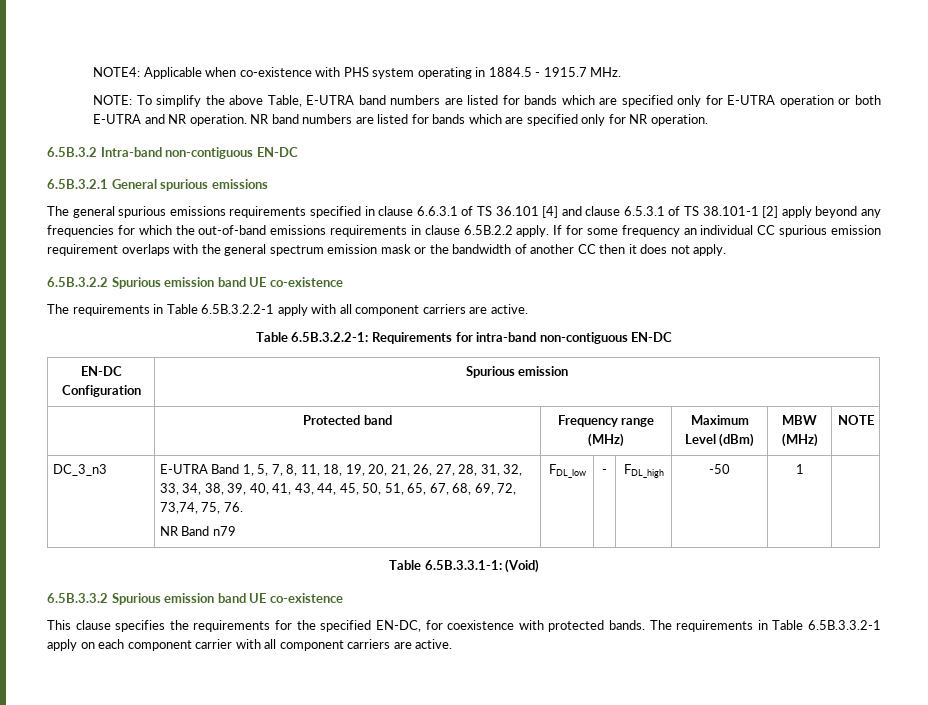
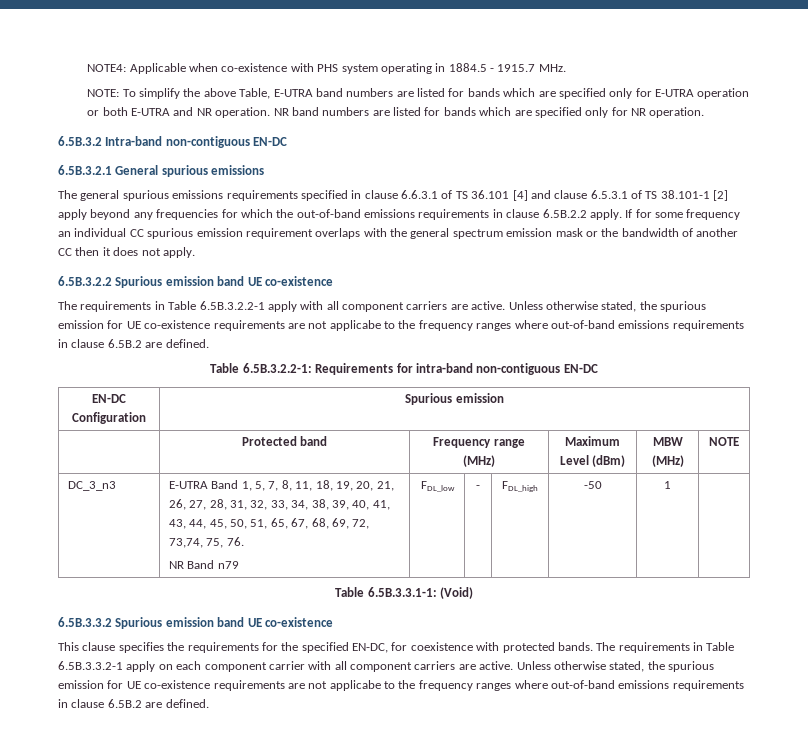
- The requirements in Table 6.5B.3.2.2-1 apply with all component carriers are active.
+ The requirements in Table 6.5B.3.2.2-1 apply with all component carriers are active. Unless otherwise stated, the spurious emission for UE co-existence requirements are not applicabe to the frequency ranges where out-of-band emissions requirements in clause 6.5B.2 are defined.
- The requirements in Table 6.5B.3.3.2-1 apply on each component carrier with all component carriers are active.
+ The requirements in Table 6.5B.3.3.2-1 apply on each component carrier with all component carriers are active. Unless otherwise stated, the spurious emission for UE co-existence requirements are not applicabe to the frequency ranges where out-of-band emissions requirements in clause 6.5B.2 are defined.

